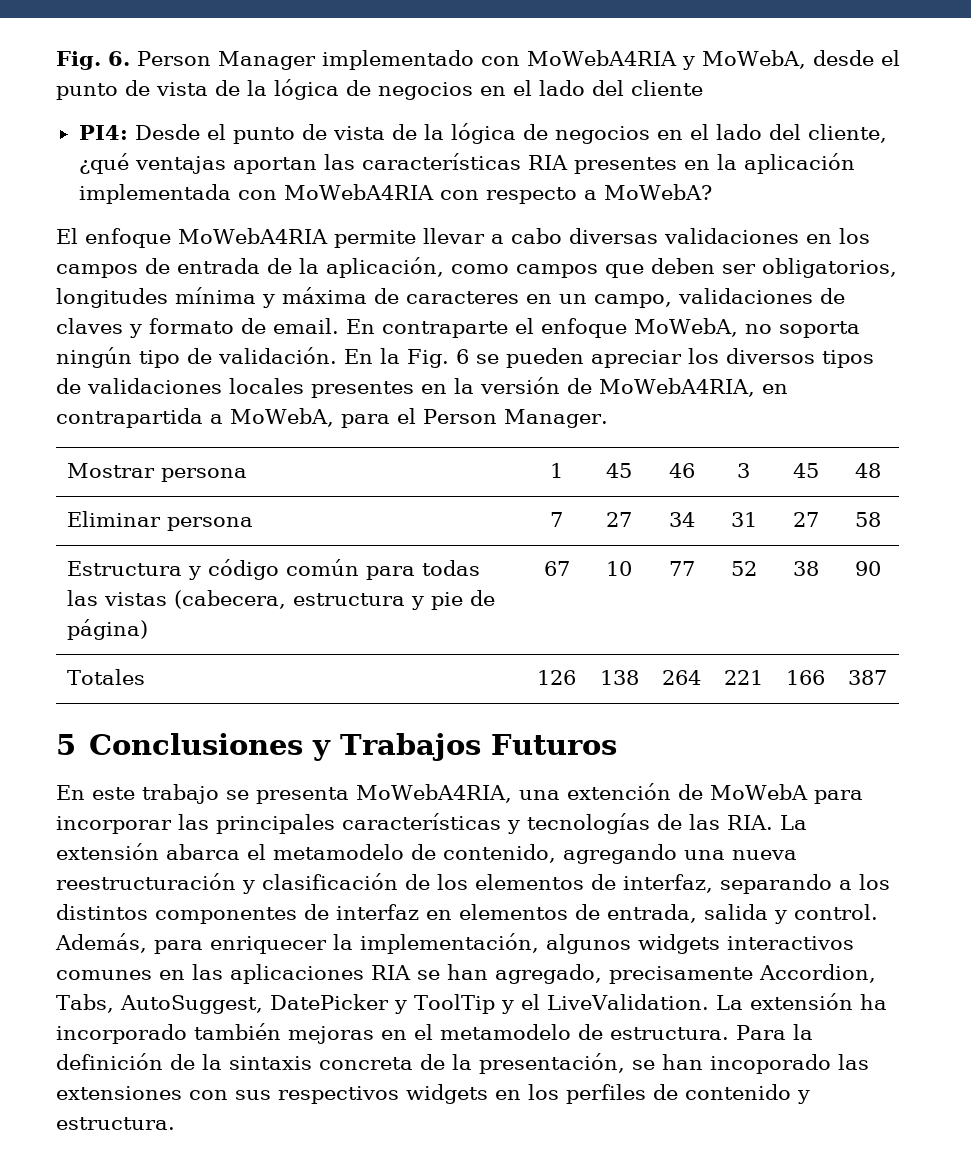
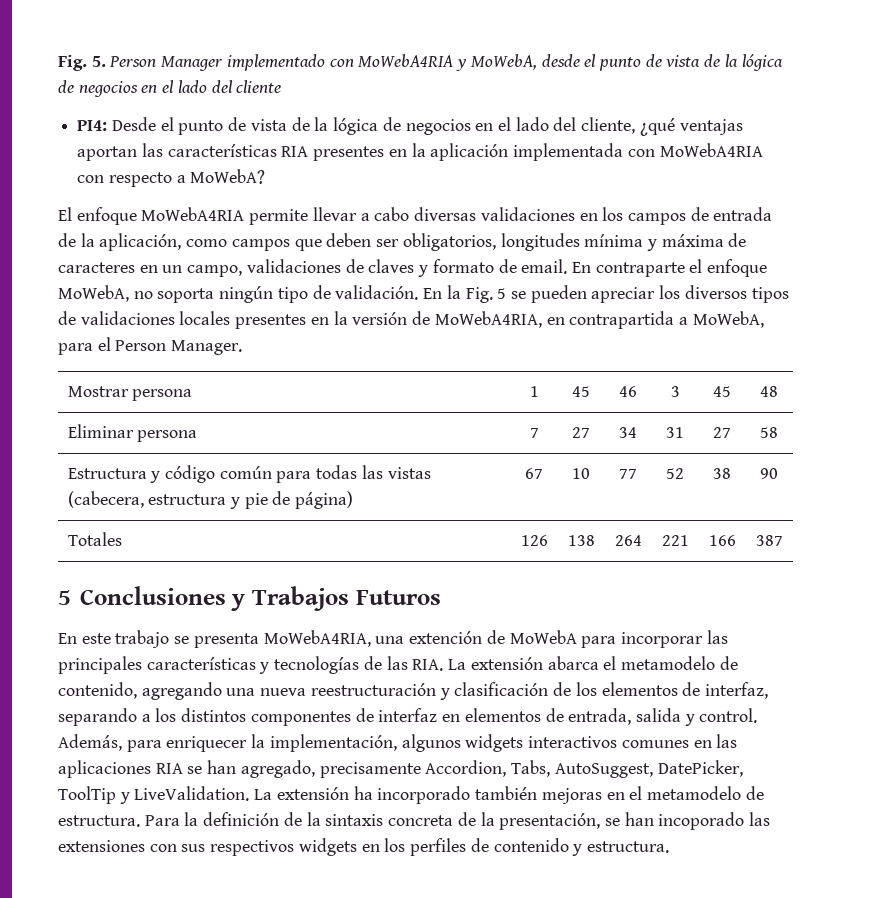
- Fig. 6. Person Manager implementado con MoWebA4RIA y MoWebA, desde el punto de vista de la lógica de negocios en el lado del cliente
+ Fig. 5. Person Manager implementado con MoWebA4RIA y MoWebA, desde el punto de vista de la lógica de negocios en el lado del cliente
- En la Fig. 6 se pueden apreciar los diversos tipos de validaciones locales presentes en la versión de MoWebA4RIA, en contrapartida a MoWebA, para el Person Manager.
+ En la Fig. 5 se pueden apreciar los diversos tipos de validaciones locales presentes en la versión de MoWebA4RIA, en contrapartida a MoWebA, para el Person Manager.
- Además, para enriquecer la implementación, algunos widgets interactivos comunes en las aplicaciones RIA se han agregado, precisamente Accordion, Tabs, AutoSuggest, DatePicker y ToolTip y el LiveValidation.
+ Además, para enriquecer la implementación, algunos widgets interactivos comunes en las aplicaciones RIA se han agregado, precisamente Accordion, Tabs, AutoSuggest, DatePicker, ToolTip y LiveValidation.

